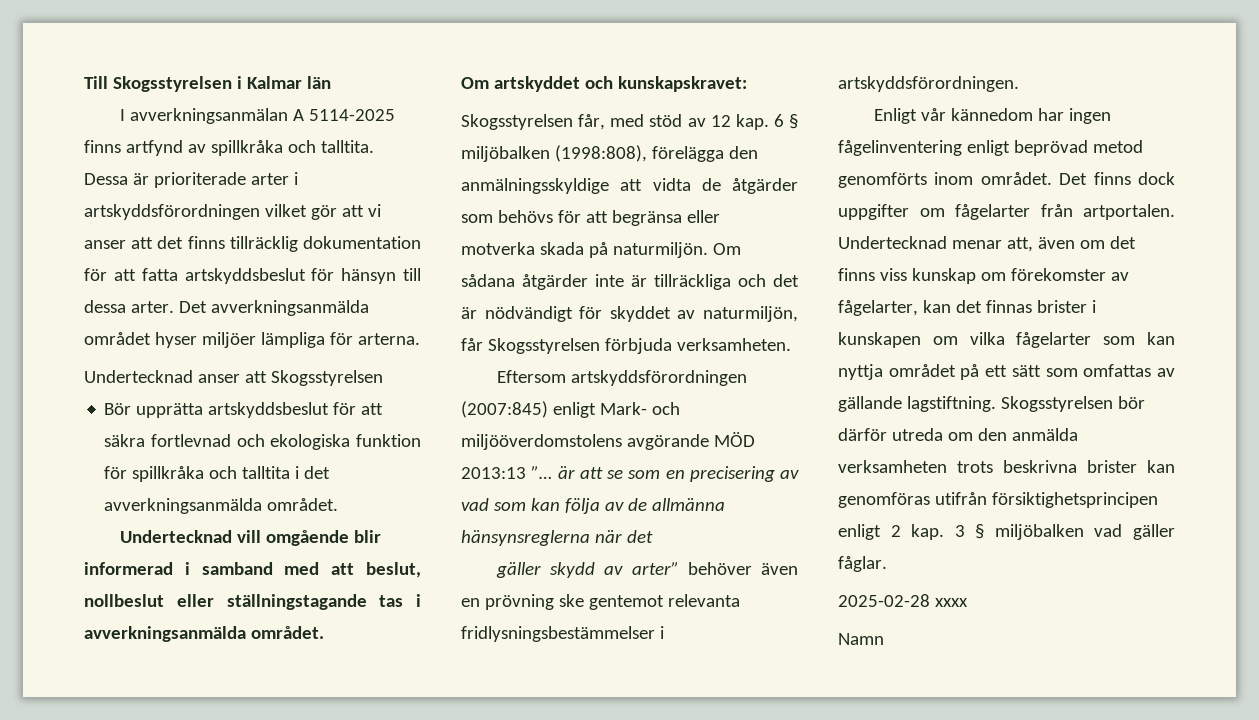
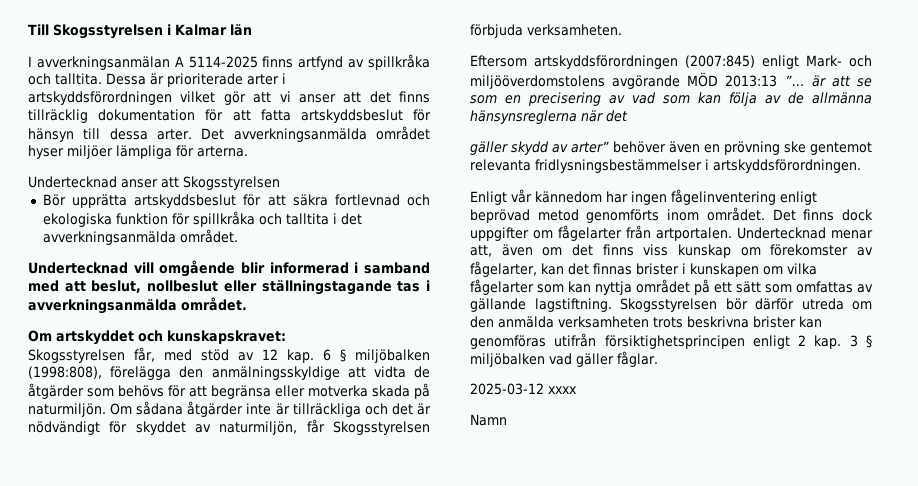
- 2025-02-28 xxxx
+ 2025-03-12 xxxx

